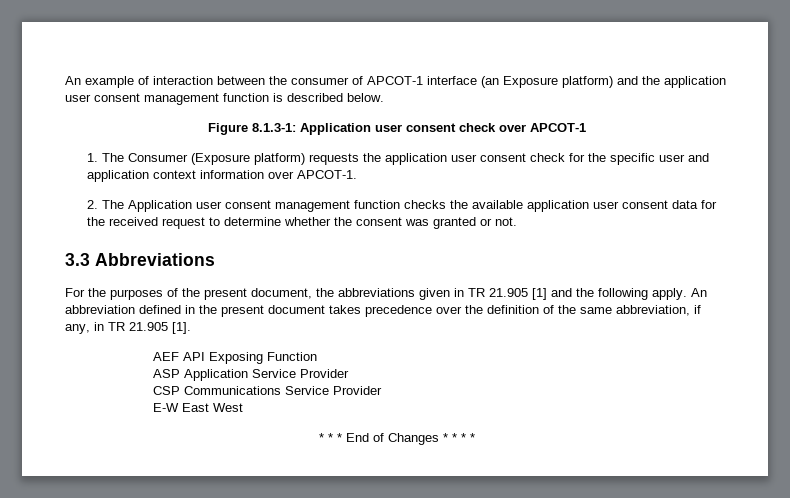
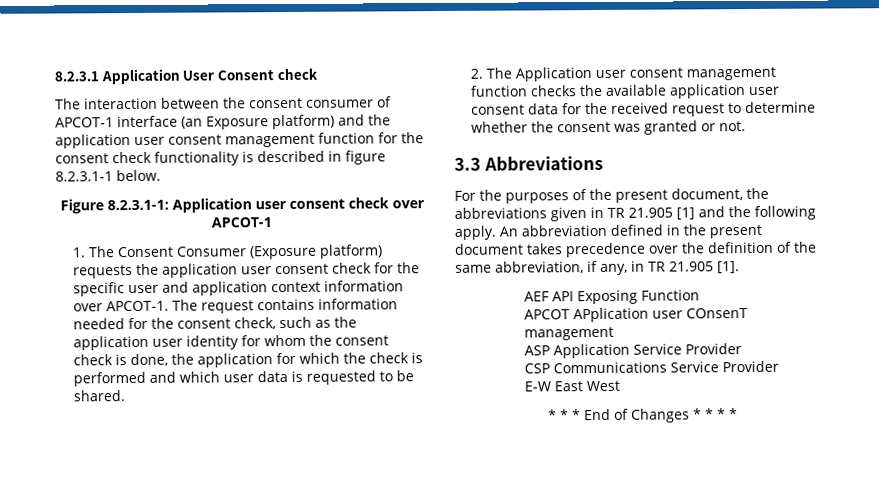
- An example of interaction between the consumer of APCOT-1 interface (an Exposure platform) and the application user consent management function is described below.
+ 8.2.3.1 Application User Consent check
+ The interaction between the consent consumer of APCOT-1 interface (an Exposure platform) and the application user consent management function for the consent check functionality is described in figure 8.2.3.1-1 below.
- Figure 8.1.3-1: Application user consent check over APCOT-1
+ Figure 8.2.3.1-1: Application user consent check over APCOT-1
- 1. The Consumer (Exposure platform) requests the application user consent check for the specific user and application context information over APCOT-1.
+ 1. The Consent Consumer (Exposure platform) requests the application user consent check for the specific user and application context information over APCOT-1. The request contains information needed for the consent check, such as the application user identity for whom the consent check is done, the application for which the check is performed and which user data is requested to be shared.
+ APCOT APplication user COnsenT management

